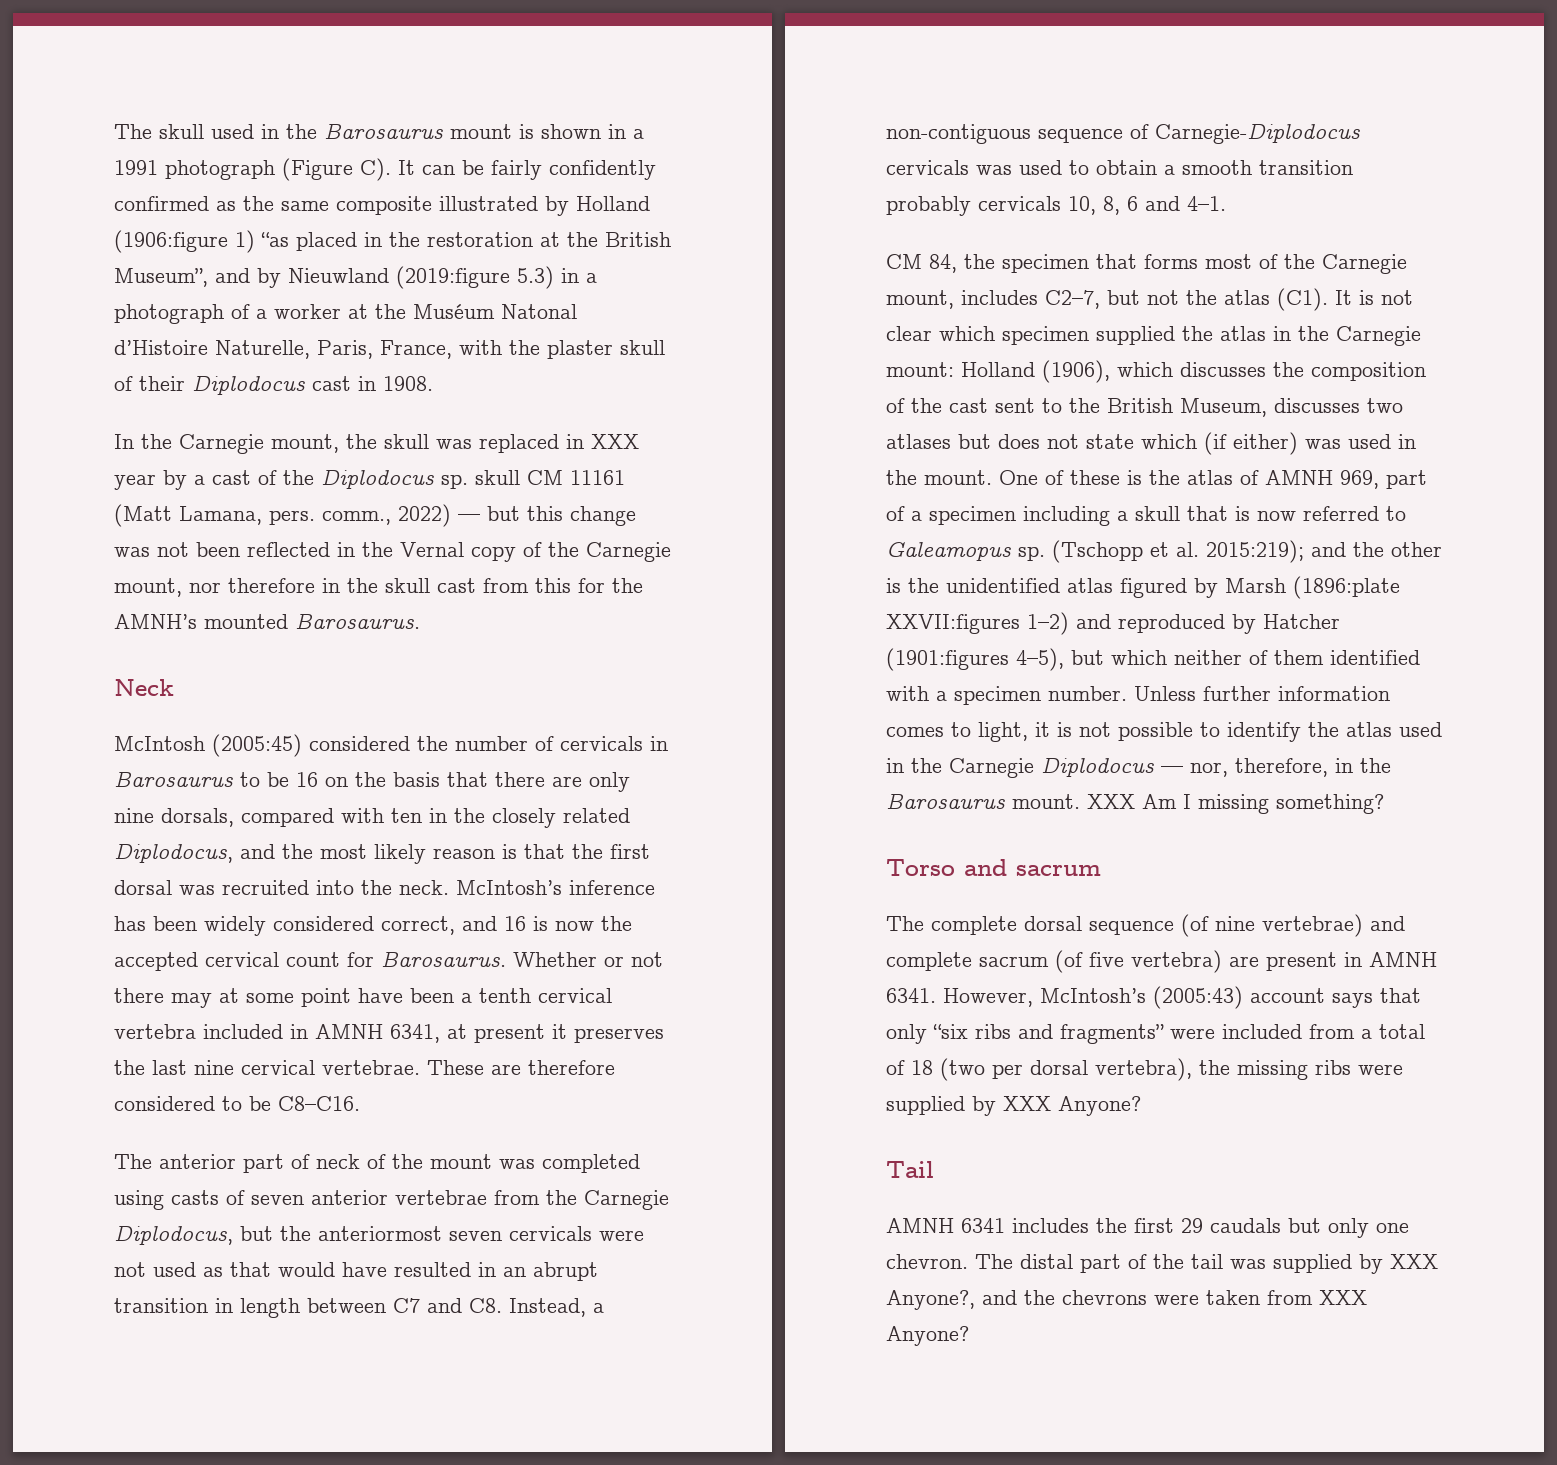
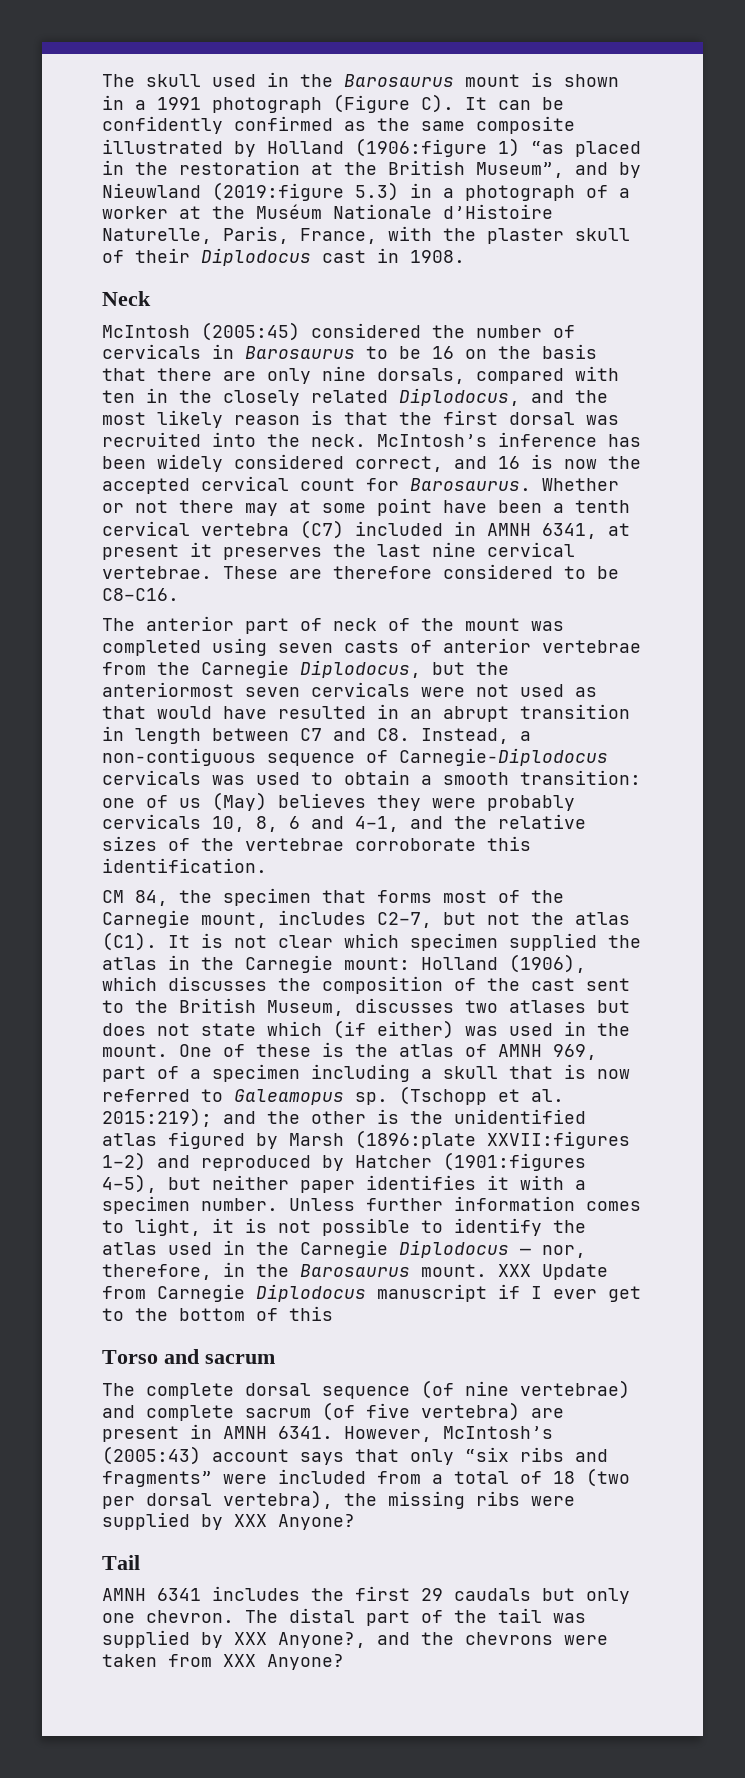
- The skull used in the Barosaurus mount is shown in a 1991 photograph (Figure C). It can be fairly confidently confirmed as the same composite illustrated by Holland (1906:figure 1) “as placed in the restoration at the British Museum”, and by Nieuwland (2019:figure 5.3) in a photograph of a worker at the Muséum Natonal d’Histoire Naturelle, Paris, France, with the plaster skull of their Diplodocus cast in 1908.
+ The skull used in the Barosaurus mount is shown in a 1991 photograph (Figure C). It can be confidently confirmed as the same composite illustrated by Holland (1906:figure 1) “as placed in the restoration at the British Museum”, and by Nieuwland (2019:figure 5.3) in a photograph of a worker at the Muséum Nationale d’Histoire Naturelle, Paris, France, with the plaster skull of their Diplodocus cast in 1908.
- In the Carnegie mount, the skull was replaced in XXX year by a cast of the Diplodocus sp. skull CM 11161 (Matt Lamana, pers. comm., 2022) — but this change was not been reflected in the Vernal copy of the Carnegie mount, nor therefore in the skull cast from this for the AMNH’s mounted Barosaurus.
- Whether or not there may at some point have been a tenth cervical vertebra included in AMNH 6341, at present it preserves the last nine cervical vertebrae.
+ Whether or not there may at some point have been a tenth cervical vertebra (C7) included in AMNH 6341, at present it preserves the last nine cervical vertebrae.
- The anterior part of neck of the mount was completed using casts of seven anterior vertebrae from the Carnegie Diplodocus, but the anteriormost seven cervicals were not used as that would have resulted in an abrupt transition in length between C7 and C8. Instead, a non-contiguous sequence of Carnegie-Diplodocus cervicals was used to obtain a smooth transition probably cervicals 10, 8, 6 and 4–1.
+ The anterior part of neck of the mount was completed using seven casts of anterior vertebrae from the Carnegie Diplodocus, but the anteriormost seven cervicals were not used as that would have resulted in an abrupt transition in length between C7 and C8. Instead, a non-contiguous sequence of Carnegie-Diplodocus cervicals was used to obtain a smooth transition: one of us (May) believes they were probably cervicals 10, 8, 6 and 4–1, and the relative sizes of the vertebrae corroborate this identification.
- (Tschopp et al. 2015:219); and the other is the unidentified atlas figured by Marsh (1896:plate XXVII:figures 1–2) and reproduced by Hatcher (1901:figures 4–5), but which neither of them identified with a specimen number.
+ (Tschopp et al. 2015:219); and the other is the unidentified atlas figured by Marsh (1896:plate XXVII:figures 1–2) and reproduced by Hatcher (1901:figures 4–5), but neither paper identifies it with a specimen number.
- XXX Am I missing something?
+ XXX Update from Carnegie Diplodocus manuscript if I ever get to the bottom of this

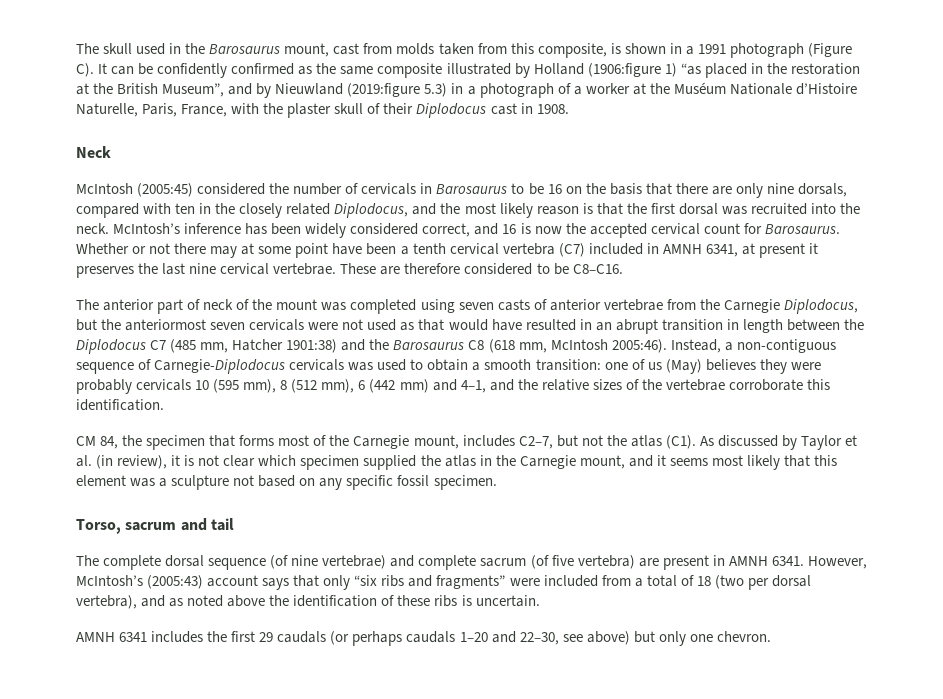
- The skull used in the Barosaurus mount is shown in a 1991 photograph (Figure C). It can be confidently confirmed as the same composite illustrated by Holland (1906:figure 1) “as placed in the restoration at the British Museum”, and by Nieuwland (2019:figure 5.3) in a photograph of a worker at the Muséum Nationale d’Histoire Naturelle, Paris, France, with the plaster skull of their Diplodocus cast in 1908.
+ The skull used in the Barosaurus mount, cast from molds taken from this composite, is shown in a 1991 photograph (Figure C). It can be confidently confirmed as the same composite illustrated by Holland (1906:figure 1) “as placed in the restoration at the British Museum”, and by Nieuwland (2019:figure 5.3) in a photograph of a worker at the Muséum Nationale d’Histoire Naturelle, Paris, France, with the plaster skull of their Diplodocus cast in 1908.
- The anterior part of neck of the mount was completed using seven casts of anterior vertebrae from the Carnegie Diplodocus, but the anteriormost seven cervicals were not used as that would have resulted in an abrupt transition in length between C7 and C8. Instead, a non-contiguous sequence of Carnegie-Diplodocus cervicals was used to obtain a smooth transition:
+ The anterior part of neck of the mount was completed using seven casts of anterior vertebrae from the Carnegie Diplodocus, but the anteriormost seven cervicals were not used as that would have resulted in an abrupt transition in length between the Diplodocus C7 (485 mm, Hatcher 1901:38) and the Barosaurus C8 (618 mm, McIntosh 2005:46). Instead, a non-contiguous sequence of Carnegie-Diplodocus cervicals was used to obtain a smooth transition:
- one of us (May) believes they were probably cervicals 10, 8, 6 and 4–1, and the relative sizes of the vertebrae corroborate this identification.
+ one of us (May) believes they were probably cervicals 10 (595 mm), 8 (512 mm), 6 (442 mm) and 4–1, and the relative sizes of the vertebrae corroborate this identification.
- CM 84, the specimen that forms most of the Carnegie mount, includes C2–7, but not the atlas (C1). It is not clear which specimen supplied the atlas in the Carnegie mount: Holland (1906), which discusses the composition of the cast sent to the British Museum, discusses two atlases but does not state which (if either) was used in the mount. One of these is the atlas of AMNH 969, part of a specimen including a skull that is now referred to Galeamopus sp. (Tschopp et al. 2015:219); and the other is the unidentified atlas figured by Marsh (1896:plate XXVII:figures 1–2) and reproduced by Hatcher (1901:figures 4–5), but neither paper identifies it with a specimen number. Unless further information comes to light, it is not possible to identify the atlas used in the Carnegie Diplodocus — nor, therefore, in the Barosaurus mount. XXX Update from Carnegie Diplodocus manuscript if I ever get to the bottom of this
- Torso and sacrum
+ CM 84, the specimen that forms most of the Carnegie mount, includes C2–7, but not the atlas (C1). As discussed by Taylor et al. (in review), it is not clear which specimen supplied the atlas in the Carnegie mount, and it seems most likely that this element was a sculpture not based on any specific fossil specimen.
+ Torso, sacrum and tail
- However, McIntosh’s (2005:43) account says that only “six ribs and fragments” were included from a total of 18 (two per dorsal vertebra), the missing ribs were supplied by XXX Anyone?
- Tail
+ However, McIntosh’s (2005:43) account says that only “six ribs and fragments” were included from a total of 18 (two per dorsal vertebra), and as noted above the identification of these ribs is uncertain.
- AMNH 6341 includes the first 29 caudals but only one chevron. The distal part of the tail was supplied by XXX Anyone?, and the chevrons were taken from XXX Anyone?
+ AMNH 6341 includes the first 29 caudals (or perhaps caudals 1–20 and 22–30, see above) but only one chevron.

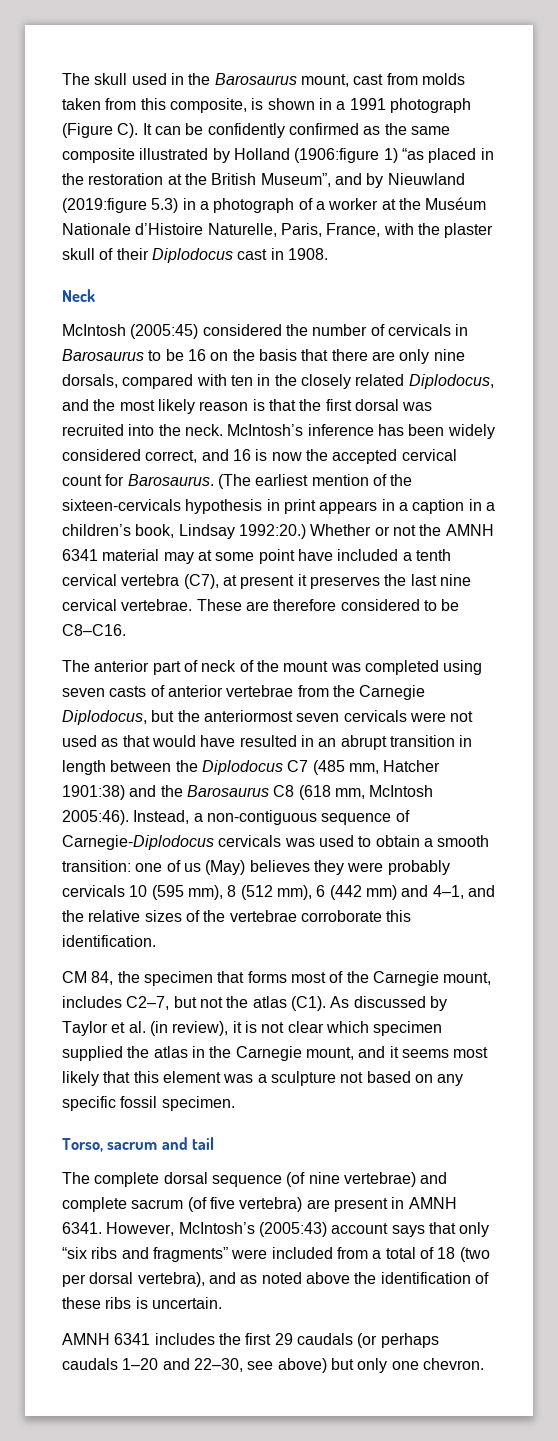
- Whether or not there may at some point have been a tenth cervical vertebra (C7) included in AMNH 6341, at present it preserves the last nine cervical vertebrae.
+ (The earliest mention of the sixteen-cervicals hypothesis in print appears in a caption in a children’s book, Lindsay 1992:20.) Whether or not the AMNH 6341 material may at some point have included a tenth cervical vertebra (C7), at present it preserves the last nine cervical vertebrae.

